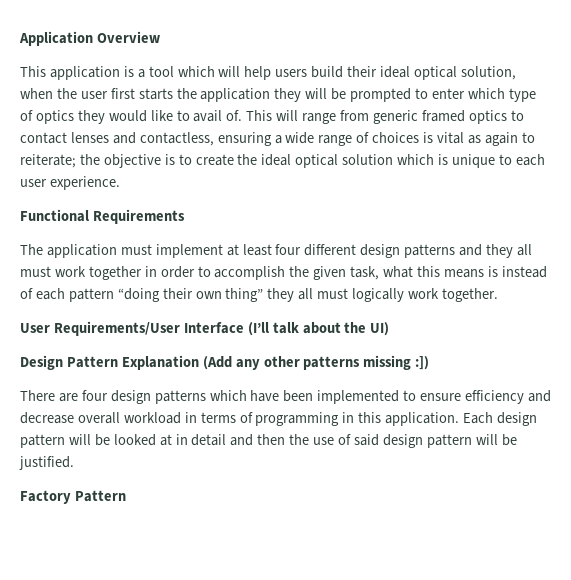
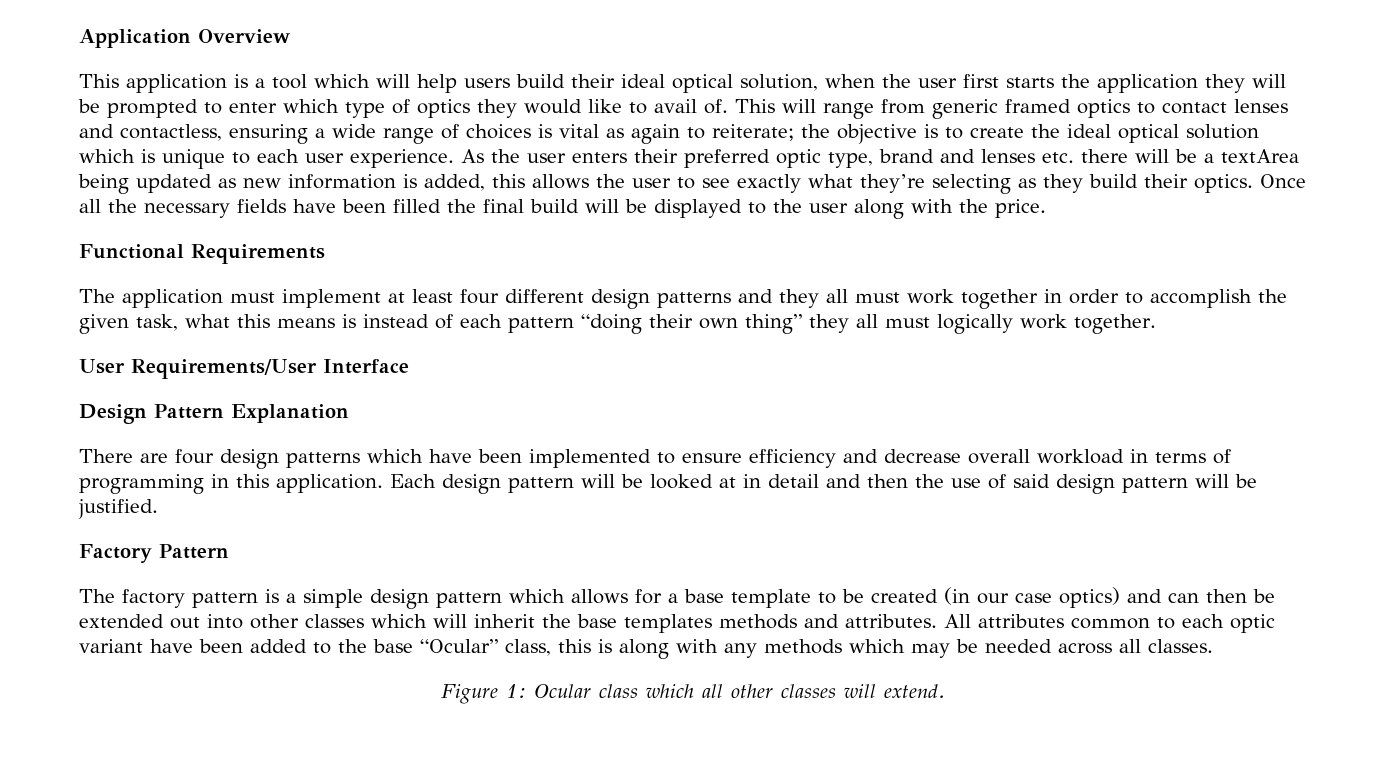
+ As the user enters their preferred optic type, brand and lenses etc. there will be a textArea being updated as new information is added, this allows the user to see exactly what they’re selecting as they build their optics. Once all the necessary fields have been filled the final build will be displayed to the user along with the price.
- User Requirements/User Interface (I’ll talk about the UI)
- Design Pattern Explanation (Add any other patterns missing :])
+ User Requirements/User Interface
+ Design Pattern Explanation
+ The factory pattern is a simple design pattern which allows for a base template to be created (in our case optics) and can then be extended out into other classes which will inherit the base templates methods and attributes. All attributes common to each optic variant have been added to the base “Ocular” class, this is along with any methods which may be needed across all classes.
+ Figure 1: Ocular class which all other classes will extend.

